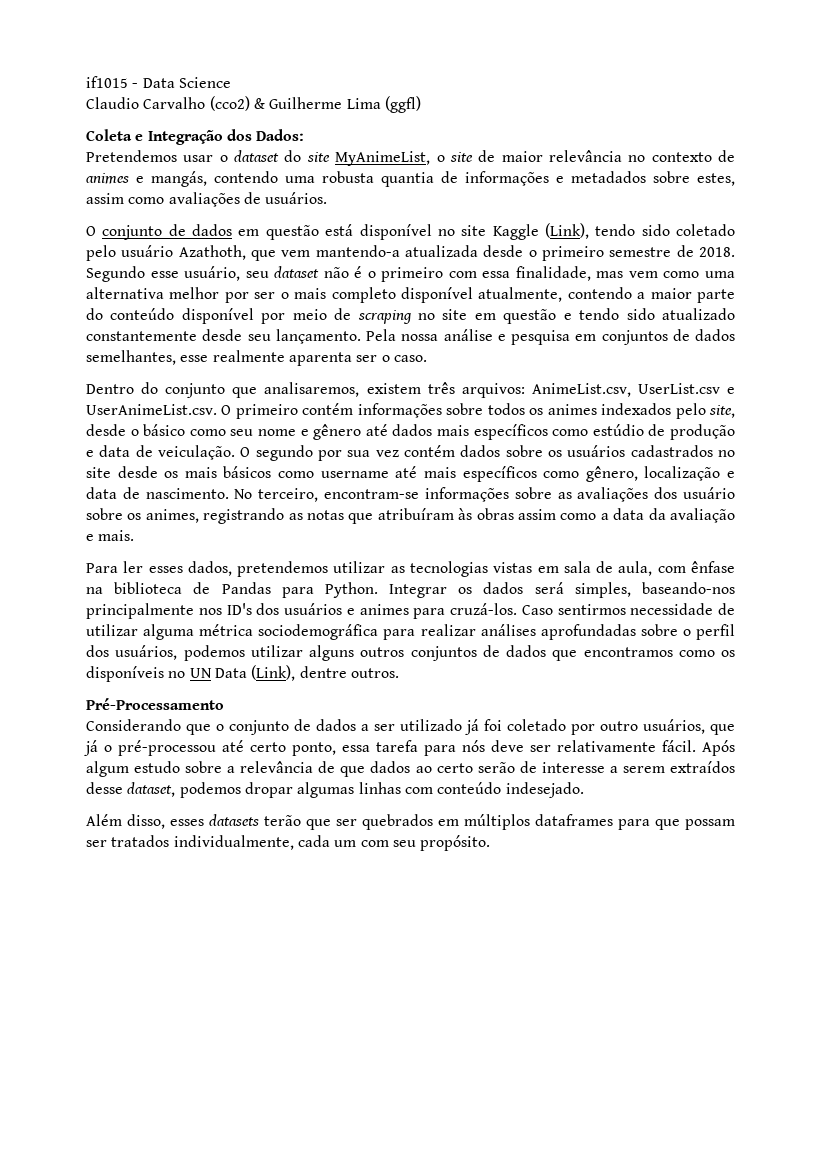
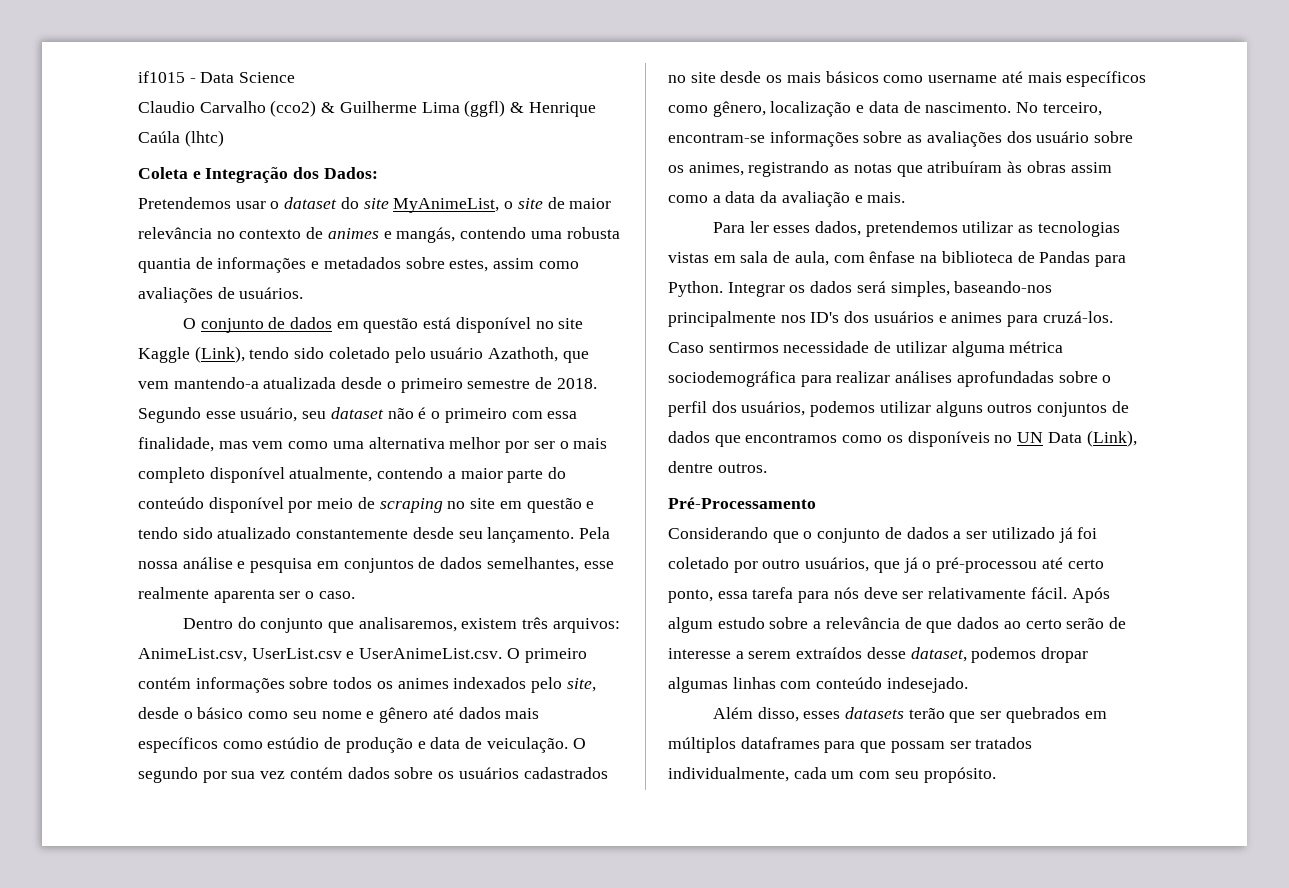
- Claudio Carvalho (cco2) & Guilherme Lima (ggfl)
+ Claudio Carvalho (cco2) & Guilherme Lima (ggfl) & Henrique Caúla (lhtc)

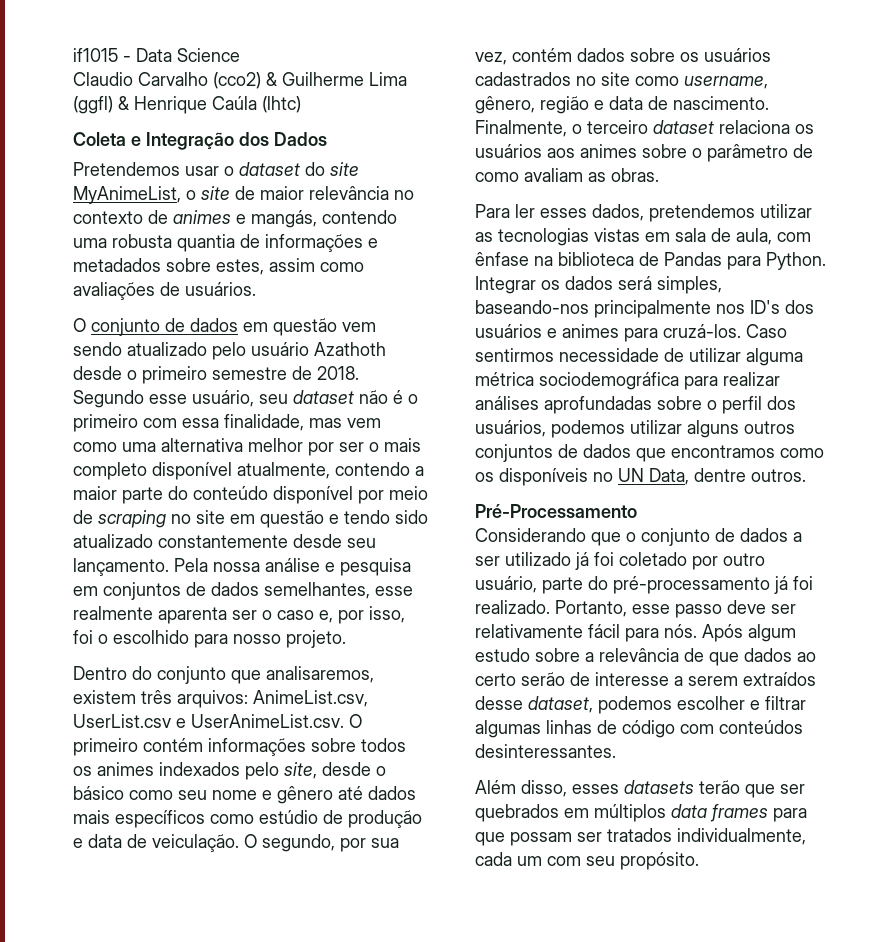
- Coleta e Integração dos Dados:
+ Coleta e Integração dos Dados
- O conjunto de dados em questão está disponível no site Kaggle (Link), tendo sido coletado pelo usuário Azathoth, que vem mantendo-a atualizada desde o primeiro semestre de 2018.
+ O conjunto de dados em questão vem sendo atualizado pelo usuário Azathoth desde o primeiro semestre de 2018.
- Pela nossa análise e pesquisa em conjuntos de dados semelhantes, esse realmente aparenta ser o caso.
+ Pela nossa análise e pesquisa em conjuntos de dados semelhantes, esse realmente aparenta ser o caso e, por isso, foi o escolhido para nosso projeto.
- O segundo por sua vez contém dados sobre os usuários cadastrados no site desde os mais básicos como username até mais específicos como gênero, localização e data de nascimento. No terceiro, encontram-se informações sobre as avaliações dos usuário sobre os animes, registrando as notas que atribuíram às obras assim como a data da avaliação e mais.
+ O segundo, por sua vez, contém dados sobre os usuários cadastrados no site como username, gênero, região e data de nascimento. Finalmente, o terceiro dataset relaciona os usuários aos animes sobre o parâmetro de como avaliam as obras.
- Caso sentirmos necessidade de utilizar alguma métrica sociodemográfica para realizar análises aprofundadas sobre o perfil dos usuários, podemos utilizar alguns outros conjuntos de dados que encontramos como os disponíveis no UN Data (Link), dentre outros.
+ Caso sentirmos necessidade de utilizar alguma métrica sociodemográfica para realizar análises aprofundadas sobre o perfil dos usuários, podemos utilizar alguns outros conjuntos de dados que encontramos como os disponíveis no UN Data, dentre outros.
- Considerando que o conjunto de dados a ser utilizado já foi coletado por outro usuários, que já o pré-processou até certo ponto, essa tarefa para nós deve ser relativamente fácil.
+ Considerando que o conjunto de dados a ser utilizado já foi coletado por outro usuário, parte do pré-processamento já foi realizado. Portanto, esse passo deve ser relativamente fácil para nós.
- Após algum estudo sobre a relevância de que dados ao certo serão de interesse a serem extraídos desse dataset, podemos dropar algumas linhas com conteúdo indesejado.
+ Após algum estudo sobre a relevância de que dados ao certo serão de interesse a serem extraídos desse dataset, podemos escolher e filtrar algumas linhas de código com conteúdos desinteressantes.
- Além disso, esses datasets terão que ser quebrados em múltiplos dataframes para que possam ser tratados individualmente, cada um com seu propósito.
+ Além disso, esses datasets terão que ser quebrados em múltiplos data frames para que possam ser tratados individualmente, cada um com seu propósito.

